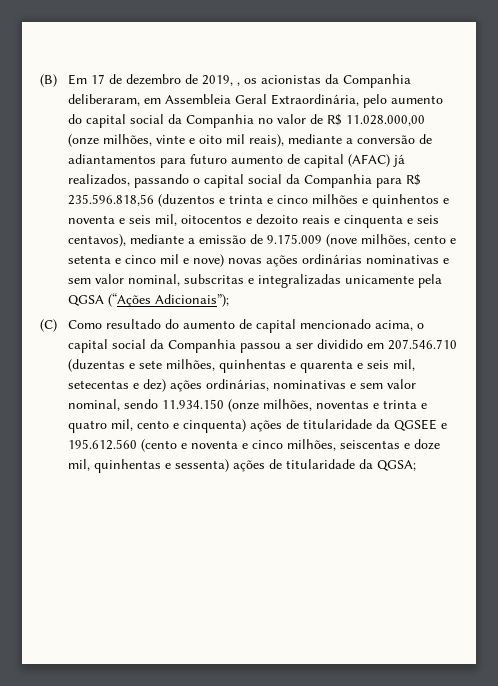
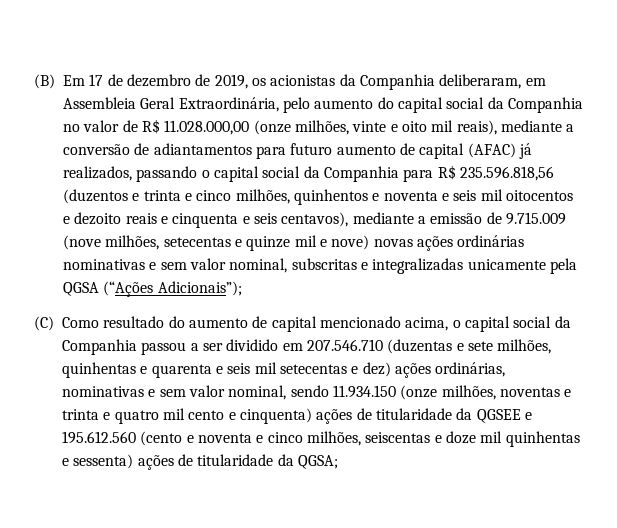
- (B) Em 17 de dezembro de 2019, , os acionistas da Companhia deliberaram, em Assembleia Geral Extraordinária, pelo aumento do capital social da Companhia no valor de R$ 11.028.000,00 (onze milhões, vinte e oito mil reais), mediante a conversão de adiantamentos para futuro aumento de capital (AFAC) já realizados, passando o capital social da Companhia para R$ 235.596.818,56 (duzentos e trinta e cinco milhões e quinhentos e noventa e seis mil, oitocentos e dezoito reais e cinquenta e seis centavos), mediante a emissão de 9.175.009 (nove milhões, cento e setenta e cinco mil e nove) novas ações ordinárias nominativas e sem valor nominal, subscritas e integralizadas unicamente pela QGSA (“Ações Adicionais”);
+ (B) Em 17 de dezembro de 2019, os acionistas da Companhia deliberaram, em Assembleia Geral Extraordinária, pelo aumento do capital social da Companhia no valor de R$ 11.028.000,00 (onze milhões, vinte e oito mil reais), mediante a conversão de adiantamentos para futuro aumento de capital (AFAC) já realizados, passando o capital social da Companhia para R$ 235.596.818,56 (duzentos e trinta e cinco milhões, quinhentos e noventa e seis mil oitocentos e dezoito reais e cinquenta e seis centavos), mediante a emissão de 9.715.009 (nove milhões, setecentas e quinze mil e nove) novas ações ordinárias nominativas e sem valor nominal, subscritas e integralizadas unicamente pela QGSA (“Ações Adicionais”);
- (C) Como resultado do aumento de capital mencionado acima, o capital social da Companhia passou a ser dividido em 207.546.710 (duzentas e sete milhões, quinhentas e quarenta e seis mil, setecentas e dez) ações ordinárias, nominativas e sem valor nominal, sendo 11.934.150 (onze milhões, noventas e trinta e quatro mil, cento e cinquenta) ações de titularidade da QGSEE e 195.612.560 (cento e noventa e cinco milhões, seiscentas e doze mil, quinhentas e sessenta) ações de titularidade da QGSA;
+ (C) Como resultado do aumento de capital mencionado acima, o capital social da Companhia passou a ser dividido em 207.546.710 (duzentas e sete milhões, quinhentas e quarenta e seis mil setecentas e dez) ações ordinárias, nominativas e sem valor nominal, sendo 11.934.150 (onze milhões, noventas e trinta e quatro mil cento e cinquenta) ações de titularidade da QGSEE e 195.612.560 (cento e noventa e cinco milhões, seiscentas e doze mil quinhentas e sessenta) ações de titularidade da QGSA;

